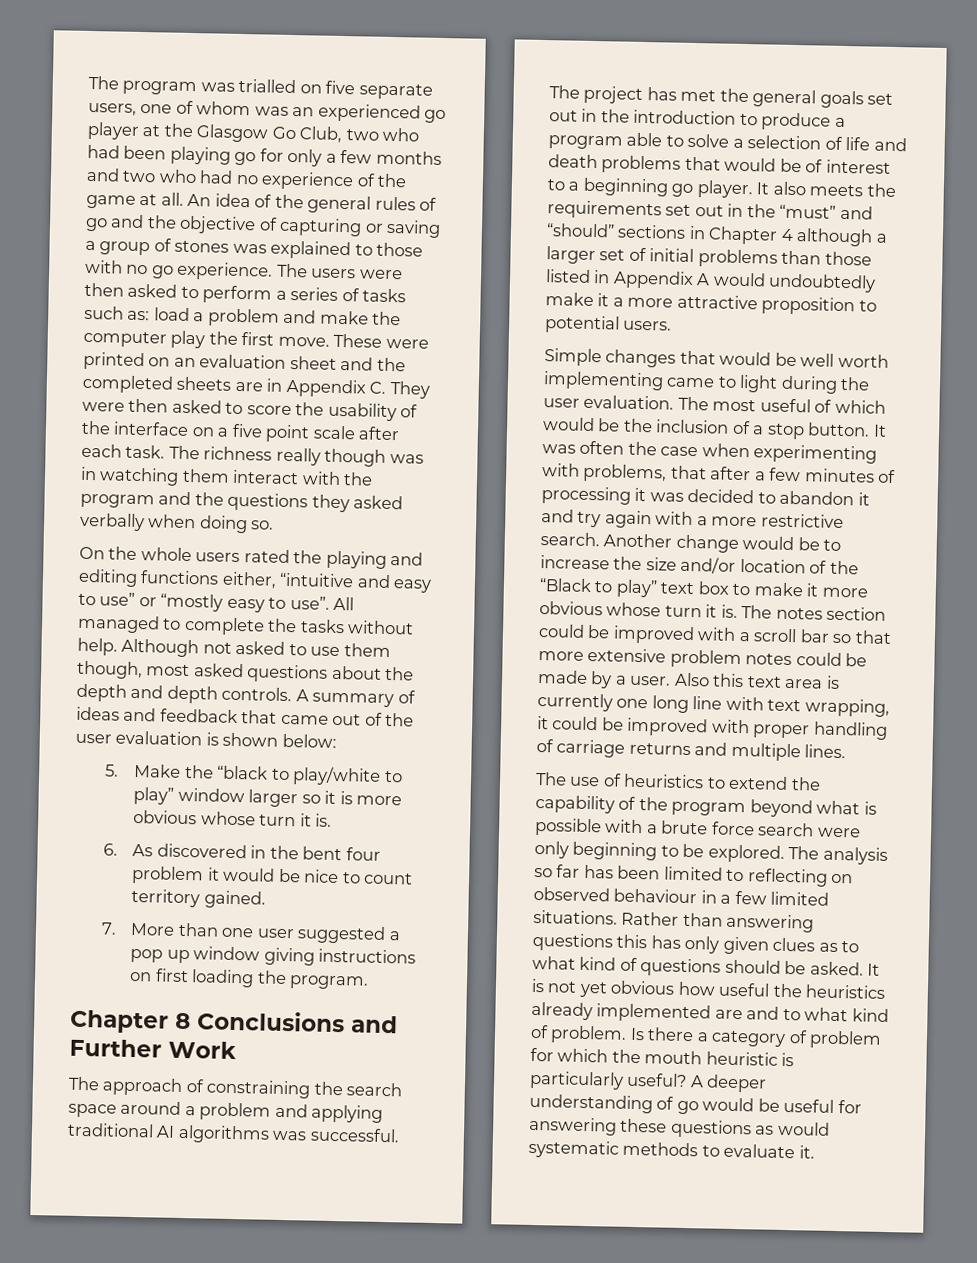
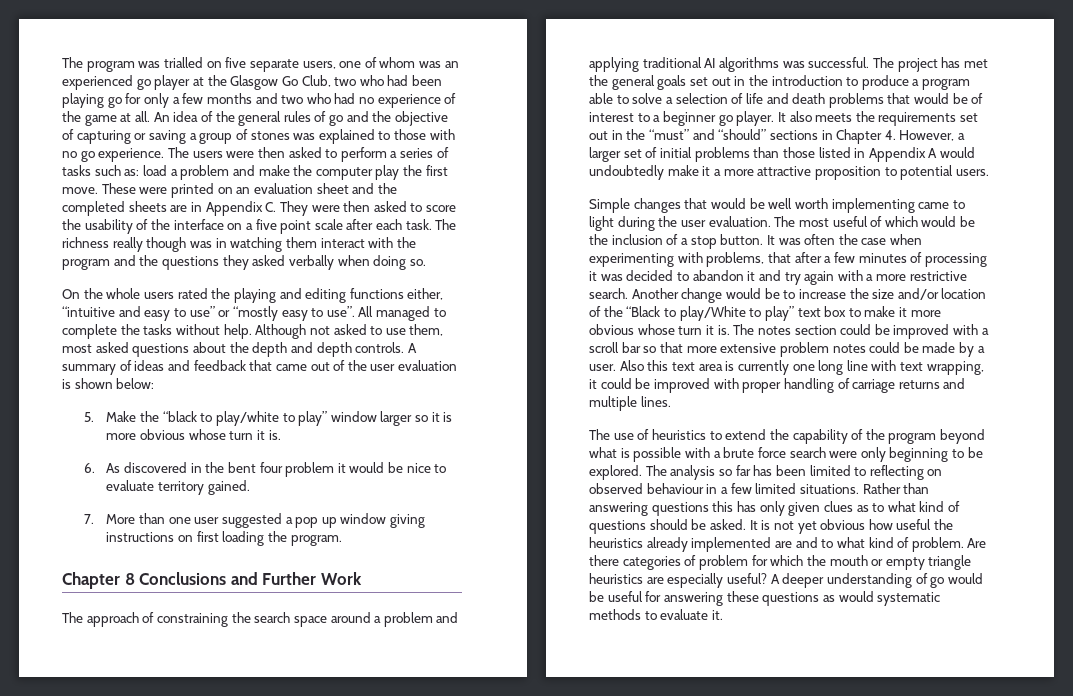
- Although not asked to use them though, most asked questions about the depth and depth controls.
+ Although not asked to use them, most asked questions about the depth and depth controls.
- 6. As discovered in the bent four problem it would be nice to count territory gained.
+ 6. As discovered in the bent four problem it would be nice to evaluate territory gained.
- The project has met the general goals set out in the introduction to produce a program able to solve a selection of life and death problems that would be of interest to a beginning go player.
+ The project has met the general goals set out in the introduction to produce a program able to solve a selection of life and death problems that would be of interest to a beginner go player.
- It also meets the requirements set out in the “must” and “should” sections in Chapter 4 although a larger set of initial problems than those listed in Appendix A would undoubtedly make it a more attractive proposition to potential users.
+ It also meets the requirements set out in the “must” and “should” sections in Chapter 4. However, a larger set of initial problems than those listed in Appendix A would undoubtedly make it a more attractive proposition to potential users.
- Another change would be to increase the size and/or location of the “Black to play” text box to make it more obvious whose turn it is.
+ Another change would be to increase the size and/or location of the “Black to play/White to play” text box to make it more obvious whose turn it is.
- Is there a category of problem for which the mouth heuristic is particularly useful?
+ Are there categories of problem for which the mouth or empty triangle heuristics are especially useful?

